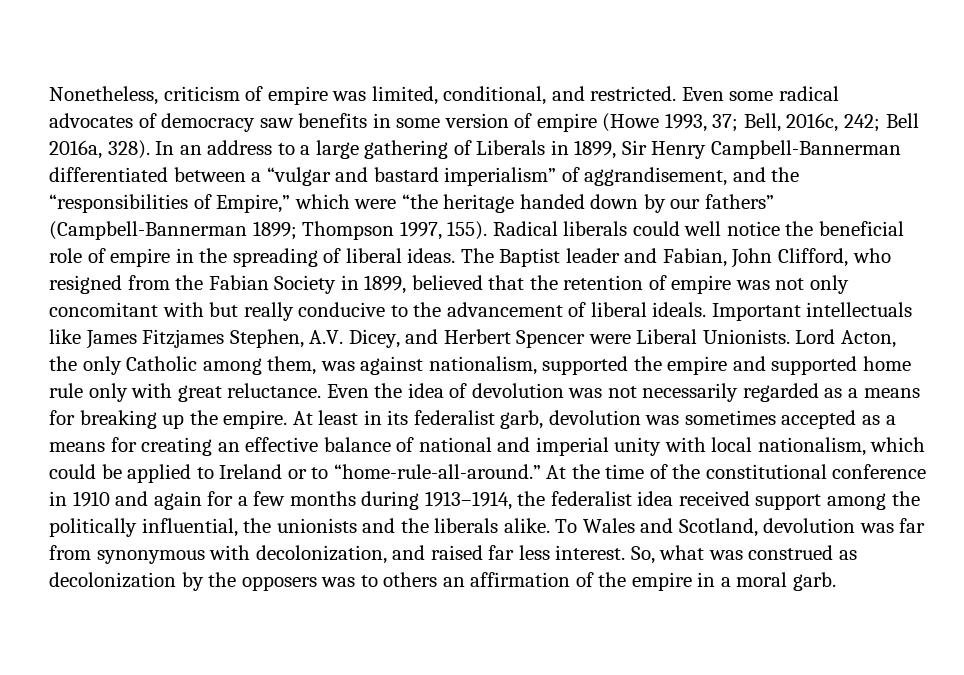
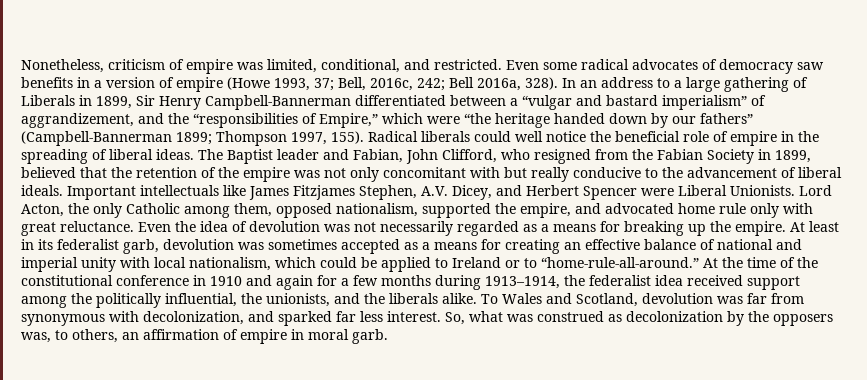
- Even some radical advocates of democracy saw benefits in some version of empire (Howe 1993, 37; Bell, 2016c, 242; Bell 2016a, 328).
+ Even some radical advocates of democracy saw benefits in a version of empire (Howe 1993, 37; Bell, 2016c, 242; Bell 2016a, 328).
- In an address to a large gathering of Liberals in 1899, Sir Henry Campbell-Bannerman differentiated between a “vulgar and bastard imperialism” of aggrandisement, and the “responsibilities of Empire,” which were “the heritage handed down by our fathers” (Campbell-Bannerman 1899; Thompson 1997, 155).
+ In an address to a large gathering of Liberals in 1899, Sir Henry Campbell-Bannerman differentiated between a “vulgar and bastard imperialism” of aggrandizement, and the “responsibilities of Empire,” which were “the heritage handed down by our fathers” (Campbell-Bannerman 1899; Thompson 1997, 155).
- The Baptist leader and Fabian, John Clifford, who resigned from the Fabian Society in 1899, believed that the retention of empire was not only concomitant with but really conducive to the advancement of liberal ideals.
+ The Baptist leader and Fabian, John Clifford, who resigned from the Fabian Society in 1899, believed that the retention of the empire was not only concomitant with but really conducive to the advancement of liberal ideals.
- Lord Acton, the only Catholic among them, was against nationalism, supported the empire and supported home rule only with great reluctance.
+ Lord Acton, the only Catholic among them, opposed nationalism, supported the empire, and advocated home rule only with great reluctance.
- At the time of the constitutional conference in 1910 and again for a few months during 1913–1914, the federalist idea received support among the politically influential, the unionists and the liberals alike.
+ At the time of the constitutional conference in 1910 and again for a few months during 1913–1914, the federalist idea received support among the politically influential, the unionists, and the liberals alike.
- To Wales and Scotland, devolution was far from synonymous with decolonization, and raised far less interest.
+ To Wales and Scotland, devolution was far from synonymous with decolonization, and sparked far less interest.
- So, what was construed as decolonization by the opposers was to others an affirmation of the empire in a moral garb.
+ So, what was construed as decolonization by the opposers was, to others, an affirmation of empire in moral garb.

